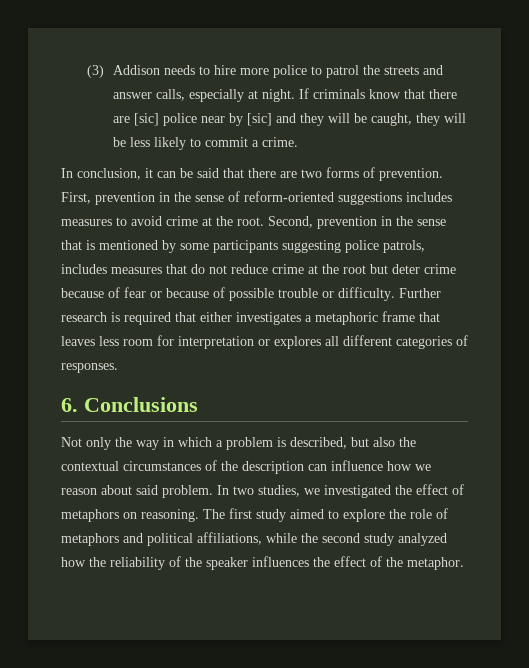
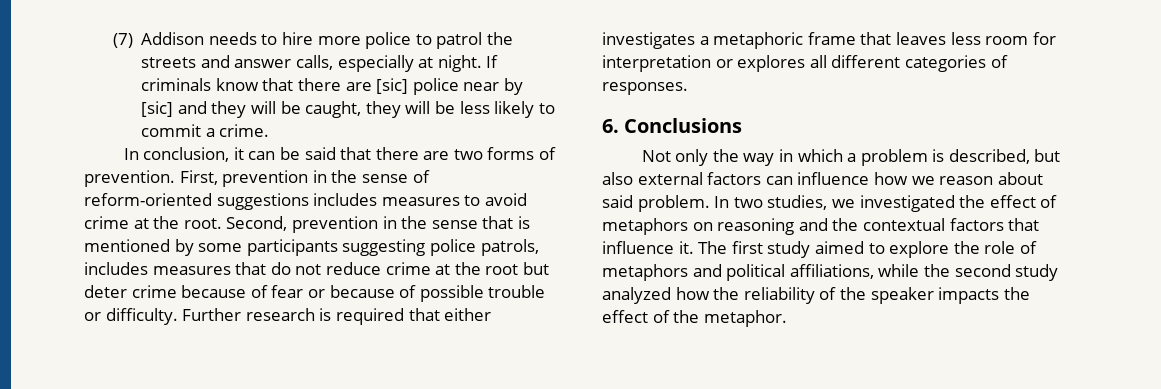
- (3) Addison needs to hire more police to patrol the streets and answer calls, especially at night.
+ (7) Addison needs to hire more police to patrol the streets and answer calls, especially at night.
- Not only the way in which a problem is described, but also the contextual circumstances of the description can influence how we reason about said problem.
+ Not only the way in which a problem is described, but also external factors can influence how we reason about said problem.
- In two studies, we investigated the effect of metaphors on reasoning.
+ In two studies, we investigated the effect of metaphors on reasoning and the contextual factors that influence it.
- The first study aimed to explore the role of metaphors and political affiliations, while the second study analyzed how the reliability of the speaker influences the effect of the metaphor.
+ The first study aimed to explore the role of metaphors and political affiliations, while the second study analyzed how the reliability of the speaker impacts the effect of the metaphor.

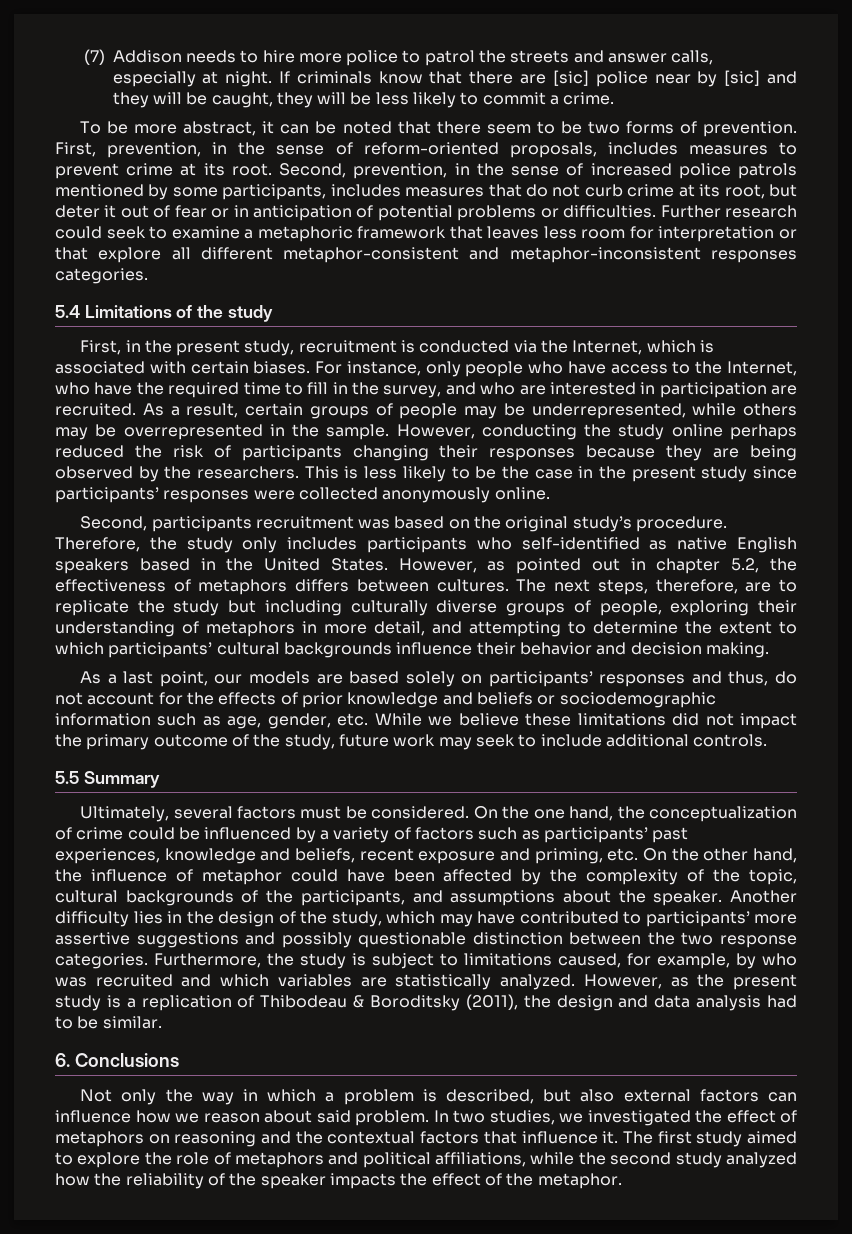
- In conclusion, it can be said that there are two forms of prevention.
+ To be more abstract, it can be noted that there seem to be two forms of prevention.
- First, prevention in the sense of reform-oriented suggestions includes measures to avoid crime at the root.
+ First, prevention, in the sense of reform-oriented proposals, includes measures to prevent crime at its root.
- Second, prevention in the sense that is mentioned by some participants suggesting police patrols, includes measures that do not reduce crime at the root but deter crime because of fear or because of possible trouble or difficulty. Further research is required that either investigates a metaphoric frame that leaves less room for interpretation or explores all different categories of responses.
+ Second, prevention, in the sense of increased police patrols mentioned by some participants, includes measures that do not curb crime at its root, but deter it out of fear or in anticipation of potential problems or difficulties. Further research could seek to examine a metaphoric framework that leaves less room for interpretation or that explore all different metaphor-consistent and metaphor-inconsistent responses categories.
+ 5.4 Limitations of the study
+ First, in the present study, recruitment is conducted via the Internet, which is associated with certain biases. For instance, only people who have access to the Internet, who have the required time to fill in the survey, and who are interested in participation are recruited. As a result, certain groups of people may be underrepresented, while others may be overrepresented in the sample. However, conducting the study online perhaps reduced the risk of participants changing their responses because they are being observed by the researchers. This is less likely to be the case in the present study since participants’ responses were collected anonymously online.
+ Second, participants recruitment was based on the original study’s procedure. Therefore, the study only includes participants who self-identified as native English speakers based in the United States. However, as pointed out in chapter 5.2, the effectiveness of metaphors differs between cultures. The next steps, therefore, are to replicate the study but including culturally diverse groups of people, exploring their understanding of metaphors in more detail, and attempting to determine the extent to which participants’ cultural backgrounds influence their behavior and decision making.
+ As a last point, our models are based solely on participants’ responses and thus, do not account for the effects of prior knowledge and beliefs or sociodemographic information such as age, gender, etc. While we believe these limitations did not impact the primary outcome of the study, future work may seek to include additional controls.
+ 5.5 Summary
+ Ultimately, several factors must be considered. On the one hand, the conceptualization of crime could be influenced by a variety of factors such as participants’ past experiences, knowledge and beliefs, recent exposure and priming, etc. On the other hand, the influence of metaphor could have been affected by the complexity of the topic, cultural backgrounds of the participants, and assumptions about the speaker. Another difficulty lies in the design of the study, which may have contributed to participants’ more assertive suggestions and possibly questionable distinction between the two response categories. Furthermore, the study is subject to limitations caused, for example, by who was recruited and which variables are statistically analyzed. However, as the present study is a replication of Thibodeau & Boroditsky (2011), the design and data analysis had to be similar.

